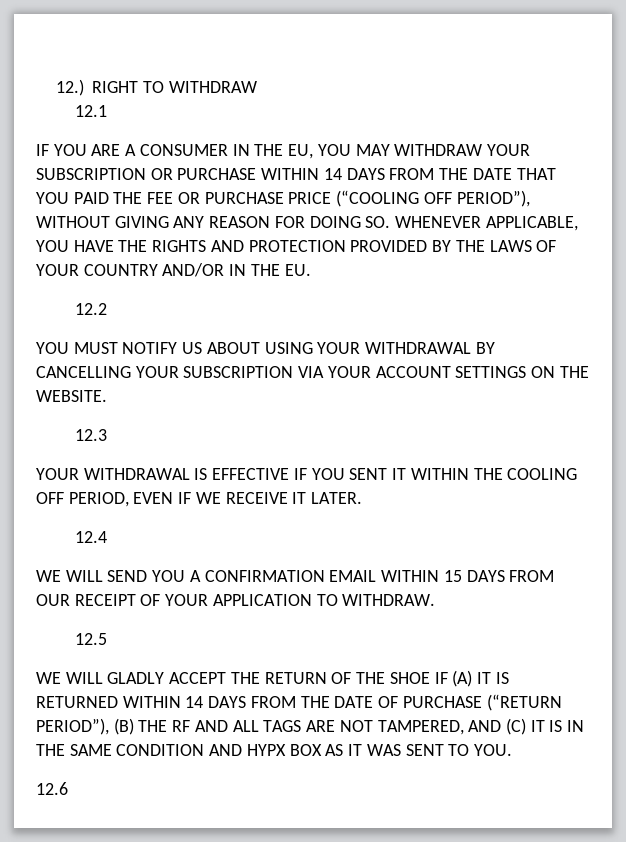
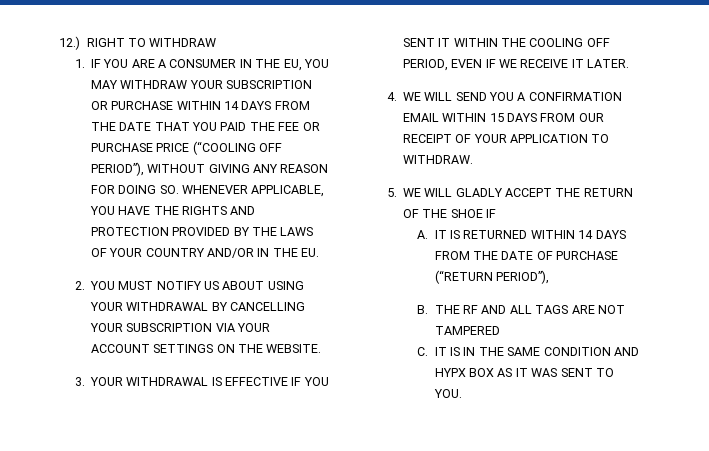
- 12.1
- IF YOU ARE A CONSUMER IN THE EU, YOU MAY WITHDRAW YOUR SUBSCRIPTION OR PURCHASE WITHIN 14 DAYS FROM THE DATE THAT YOU PAID THE FEE OR PURCHASE PRICE (“COOLING OFF PERIOD”), WITHOUT GIVING ANY REASON FOR DOING SO. WHENEVER APPLICABLE, YOU HAVE THE RIGHTS AND PROTECTION PROVIDED BY THE LAWS OF YOUR COUNTRY AND/OR IN THE EU.
+ 1. IF YOU ARE A CONSUMER IN THE EU, YOU MAY WITHDRAW YOUR SUBSCRIPTION OR PURCHASE WITHIN 14 DAYS FROM THE DATE THAT YOU PAID THE FEE OR PURCHASE PRICE (“COOLING OFF PERIOD”), WITHOUT GIVING ANY REASON FOR DOING SO. WHENEVER APPLICABLE, YOU HAVE THE RIGHTS AND PROTECTION PROVIDED BY THE LAWS OF YOUR COUNTRY AND/OR IN THE EU.
- 12.2
- YOU MUST NOTIFY US ABOUT USING YOUR WITHDRAWAL BY CANCELLING YOUR SUBSCRIPTION VIA YOUR ACCOUNT SETTINGS ON THE WEBSITE.
+ 2. YOU MUST NOTIFY US ABOUT USING YOUR WITHDRAWAL BY CANCELLING YOUR SUBSCRIPTION VIA YOUR ACCOUNT SETTINGS ON THE WEBSITE.
- 12.3
- YOUR WITHDRAWAL IS EFFECTIVE IF YOU SENT IT WITHIN THE COOLING OFF PERIOD, EVEN IF WE RECEIVE IT LATER.
+ 3. YOUR WITHDRAWAL IS EFFECTIVE IF YOU SENT IT WITHIN THE COOLING OFF PERIOD, EVEN IF WE RECEIVE IT LATER.
- 12.4
- WE WILL SEND YOU A CONFIRMATION EMAIL WITHIN 15 DAYS FROM OUR RECEIPT OF YOUR APPLICATION TO WITHDRAW.
+ 4. WE WILL SEND YOU A CONFIRMATION EMAIL WITHIN 15 DAYS FROM OUR RECEIPT OF YOUR APPLICATION TO WITHDRAW.
- 12.5
- WE WILL GLADLY ACCEPT THE RETURN OF THE SHOE IF (A) IT IS RETURNED WITHIN 14 DAYS FROM THE DATE OF PURCHASE (“RETURN PERIOD”), (B) THE RF AND ALL TAGS ARE NOT TAMPERED, AND (C) IT IS IN THE SAME CONDITION AND HYPX BOX AS IT WAS SENT TO YOU.
+ 5. WE WILL GLADLY ACCEPT THE RETURN OF THE SHOE IF
+ A. IT IS RETURNED WITHIN 14 DAYS FROM THE DATE OF PURCHASE (“RETURN PERIOD”),
+ B. THE RF AND ALL TAGS ARE NOT TAMPERED
+ C. IT IS IN THE SAME CONDITION AND HYPX BOX AS IT WAS SENT TO YOU.
- 12.6

